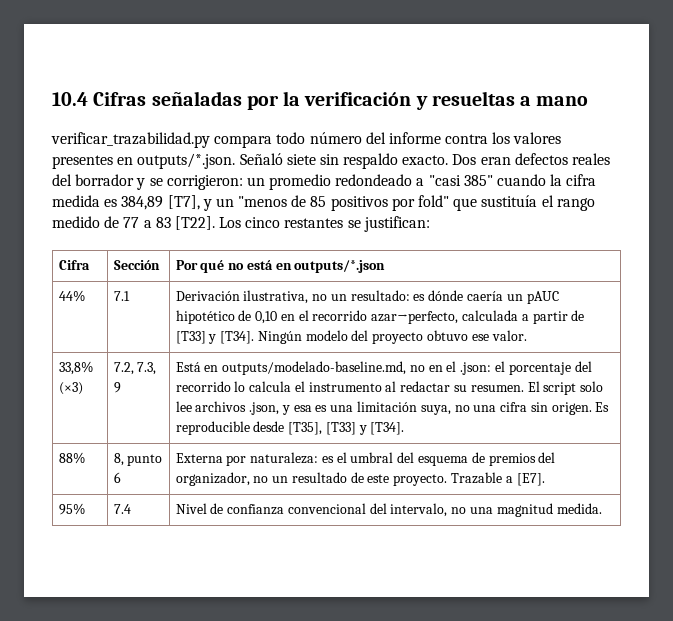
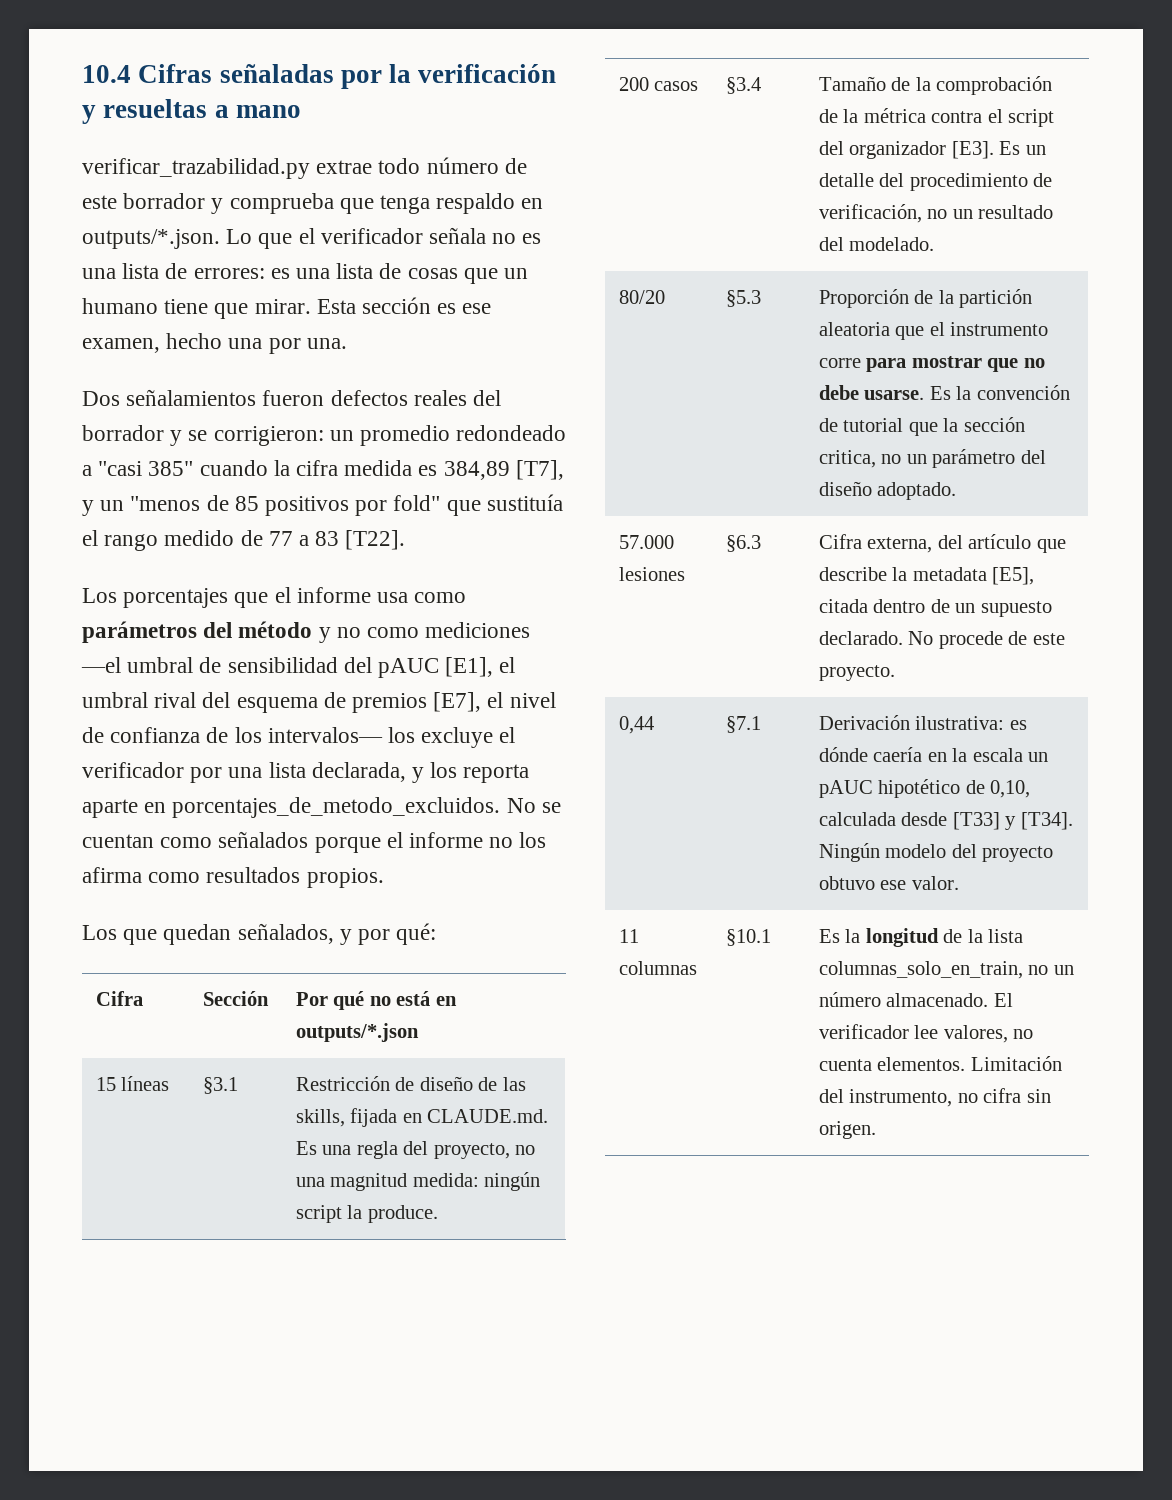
- verificar_trazabilidad.py compara todo número del informe contra los valores presentes en outputs/*.json. Señaló siete sin respaldo exacto. Dos eran defectos reales del borrador y se corrigieron: un promedio redondeado a "casi 385" cuando la cifra medida es 384,89 [T7], y un "menos de 85 positivos por fold" que sustituía el rango medido de 77 a 83 [T22]. Los cinco restantes se justifican:
+ verificar_trazabilidad.py extrae todo número de este borrador y comprueba que tenga respaldo en outputs/*.json. Lo que el verificador señala no es una lista de errores: es una lista de cosas que un humano tiene que mirar. Esta sección es ese examen, hecho una por una.
+ Dos señalamientos fueron defectos reales del borrador y se corrigieron: un promedio redondeado a "casi 385" cuando la cifra medida es 384,89 [T7], y un "menos de 85 positivos por fold" que sustituía el rango medido de 77 a 83 [T22].
+ Los porcentajes que el informe usa como parámetros del método y no como mediciones —el umbral de sensibilidad del pAUC [E1], el umbral rival del esquema de premios [E7], el nivel de confianza de los intervalos— los excluye el verificador por una lista declarada, y los reporta aparte en porcentajes_de_metodo_excluidos. No se cuentan como señalados porque el informe no los afirma como resultados propios.
+ Los que quedan señalados, y por qué:
- 44% | 7.1 | Derivación ilustrativa, no un resultado: es dónde caería un pAUC hipotético de 0,10 en el recorrido azar→perfecto, calculada a partir de [T33] y [T34]. Ningún modelo del proyecto obtuvo ese valor.
+ 15 líneas | §3.1 | Restricción de diseño de las skills, fijada en CLAUDE.md. Es una regla del proyecto, no una magnitud medida: ningún script la produce.
+ 200 casos | §3.4 | Tamaño de la comprobación de la métrica contra el script del organizador [E3]. Es un detalle del procedimiento de verificación, no un resultado del modelado.
+ 80/20 | §5.3 | Proporción de la partición aleatoria que el instrumento corre para mostrar que no debe usarse. Es la convención de tutorial que la sección critica, no un parámetro del diseño adoptado.
+ 57.000 lesiones | §6.3 | Cifra externa, del artículo que describe la metadata [E5], citada dentro de un supuesto declarado. No procede de este proyecto.
+ 0,44 | §7.1 | Derivación ilustrativa: es dónde caería en la escala un pAUC hipotético de 0,10, calculada desde [T33] y [T34]. Ningún modelo del proyecto obtuvo ese valor.
- 33,8% (×3) | 7.2, 7.3, 9 | Está en outputs/modelado-baseline.md, no en el .json: el porcentaje del recorrido lo calcula el instrumento al redactar su resumen. El script solo lee archivos .json, y esa es una limitación suya, no una cifra sin origen. Es reproducible desde [T35], [T33] y [T34].
- 88% | 8, punto 6 | Externa por naturaleza: es el umbral del esquema de premios del organizador, no un resultado de este proyecto. Trazable a [E7].
- 95% | 7.4 | Nivel de confianza convencional del intervalo, no una magnitud medida.
+ 11 columnas | §10.1 | Es la longitud de la lista columnas_solo_en_train, no un número almacenado. El verificador lee valores, no cuenta elementos. Limitación del instrumento, no cifra sin origen.

